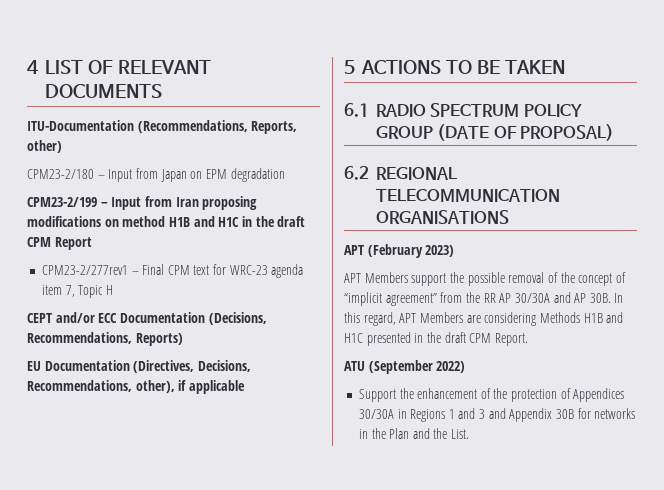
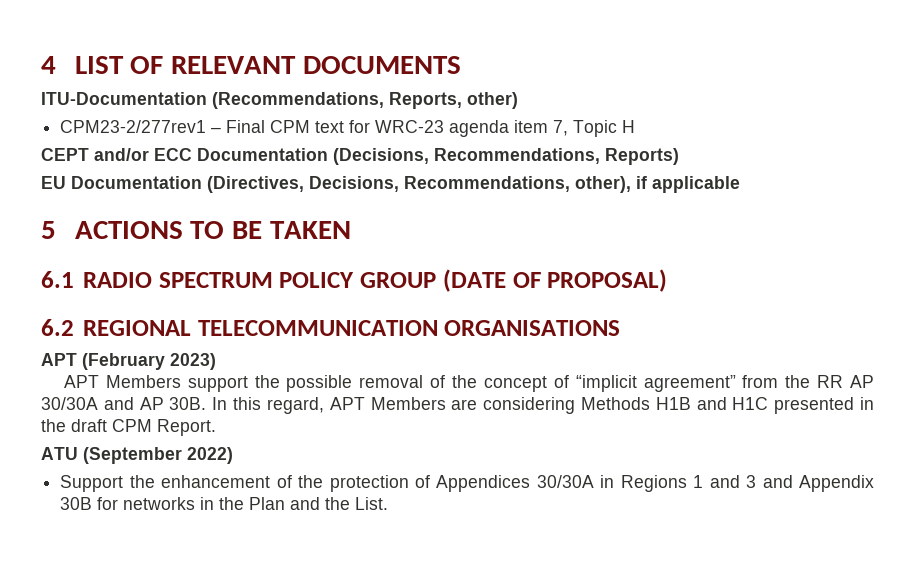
- CPM23-2/180 – Input from Japan on EPM degradation
- CPM23-2/199 – Input from Iran proposing modifications on method H1B and H1C in the draft CPM Report

